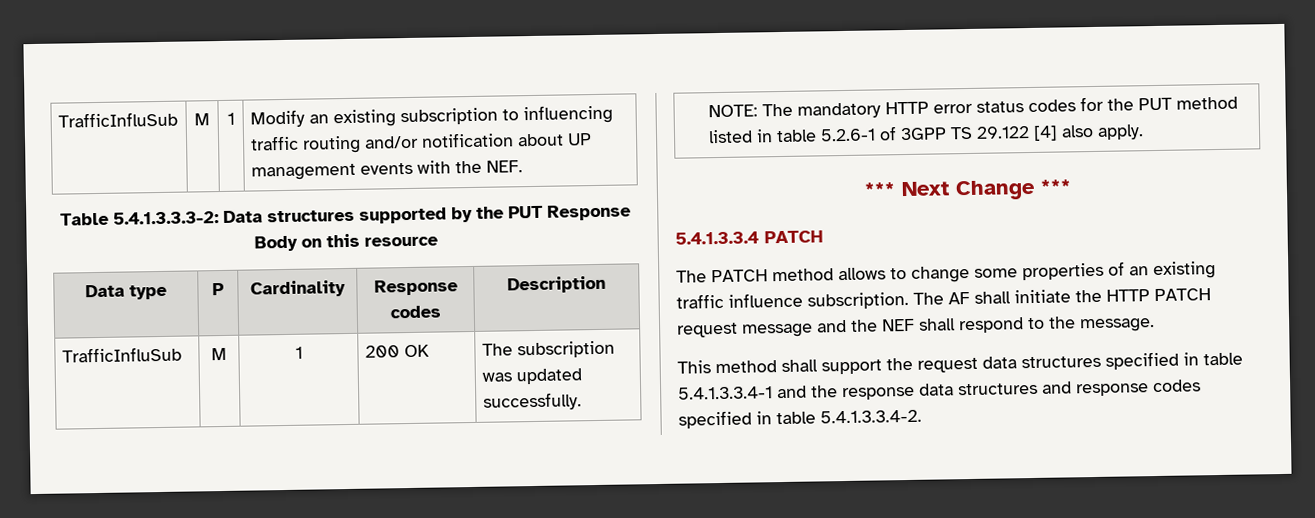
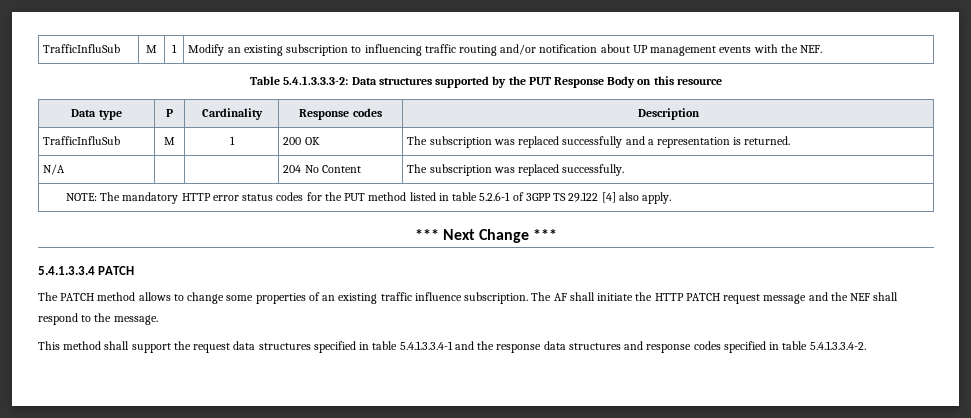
- TrafficInfluSub | M | 1 | 200 OK | The subscription was updated successfully.
+ TrafficInfluSub | M | 1 | 200 OK | The subscription was replaced successfully and a representation is returned.
+ N/A | | | 204 No Content | The subscription was replaced successfully.

